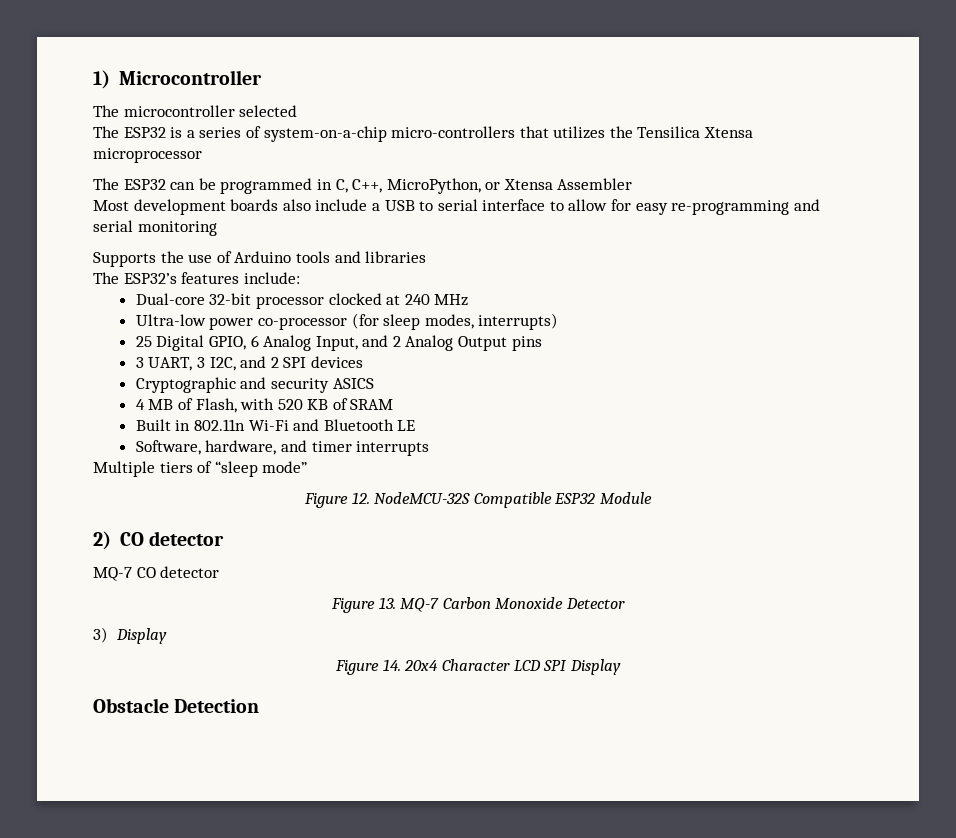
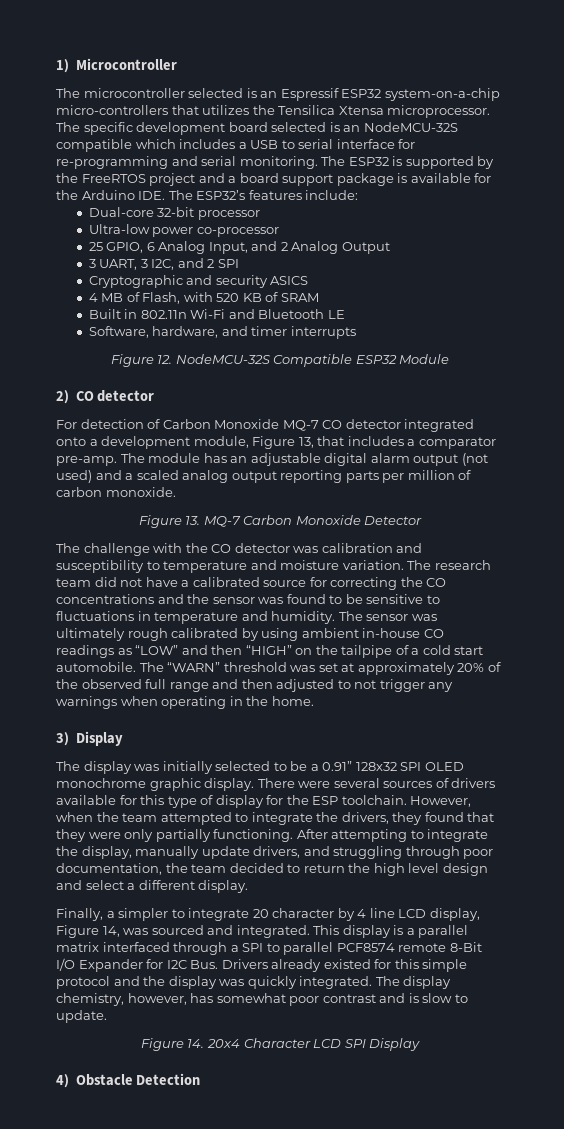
- The microcontroller selected
- The ESP32 is a series of system-on-a-chip micro-controllers that utilizes the Tensilica Xtensa microprocessor
- The ESP32 can be programmed in C, C++, MicroPython, or Xtensa Assembler
- Most development boards also include a USB to serial interface to allow for easy re-programming and serial monitoring
- Supports the use of Arduino tools and libraries
- The ESP32’s features include:
+ The microcontroller selected is an Espressif ESP32 system-on-a-chip micro-controllers that utilizes the Tensilica Xtensa microprocessor. The specific development board selected is an NodeMCU-32S compatible which includes a USB to serial interface for re-programming and serial monitoring. The ESP32 is supported by the FreeRTOS project and a board support package is available for the Arduino IDE. The ESP32’s features include:
- Dual-core 32-bit processor clocked at 240 MHz
+ Dual-core 32-bit processor
- Ultra-low power co-processor (for sleep modes, interrupts)
+ Ultra-low power co-processor
- 25 Digital GPIO, 6 Analog Input, and 2 Analog Output pins
+ 25 GPIO, 6 Analog Input, and 2 Analog Output
- 3 UART, 3 I2C, and 2 SPI devices
+ 3 UART, 3 I2C, and 2 SPI
- Multiple tiers of “sleep mode”
- MQ-7 CO detector
+ For detection of Carbon Monoxide MQ-7 CO detector integrated onto a development module, Figure 13, that includes a comparator pre-amp. The module has an adjustable digital alarm output (not used) and a scaled analog output reporting parts per million of carbon monoxide.
+ The challenge with the CO detector was calibration and susceptibility to temperature and moisture variation. The research team did not have a calibrated source for correcting the CO concentrations and the sensor was found to be sensitive to fluctuations in temperature and humidity. The sensor was ultimately rough calibrated by using ambient in-house CO readings as “LOW” and then “HIGH” on the tailpipe of a cold start automobile. The “WARN” threshold was set at approximately 20% of the observed full range and then adjusted to not trigger any warnings when operating in the home.
  3) Display
+ The display was initially selected to be a 0.91” 128x32 SPI OLED monochrome graphic display. There were several sources of drivers available for this type of display for the ESP toolchain. However, when the team attempted to integrate the drivers, they found that they were only partially functioning. After attempting to integrate the display, manually update drivers, and struggling through poor documentation, the team decided to return the high level design and select a different display.
+ Finally, a simpler to integrate 20 character by 4 line LCD display, Figure 14, was sourced and integrated. This display is a parallel matrix interfaced through a SPI to parallel PCF8574 remote 8-Bit I/O Expander for I2C Bus. Drivers already existed for this simple protocol and the display was quickly integrated. The display chemistry, however, has somewhat poor contrast and is slow to update.
- Obstacle Detection
+ 4) Obstacle Detection

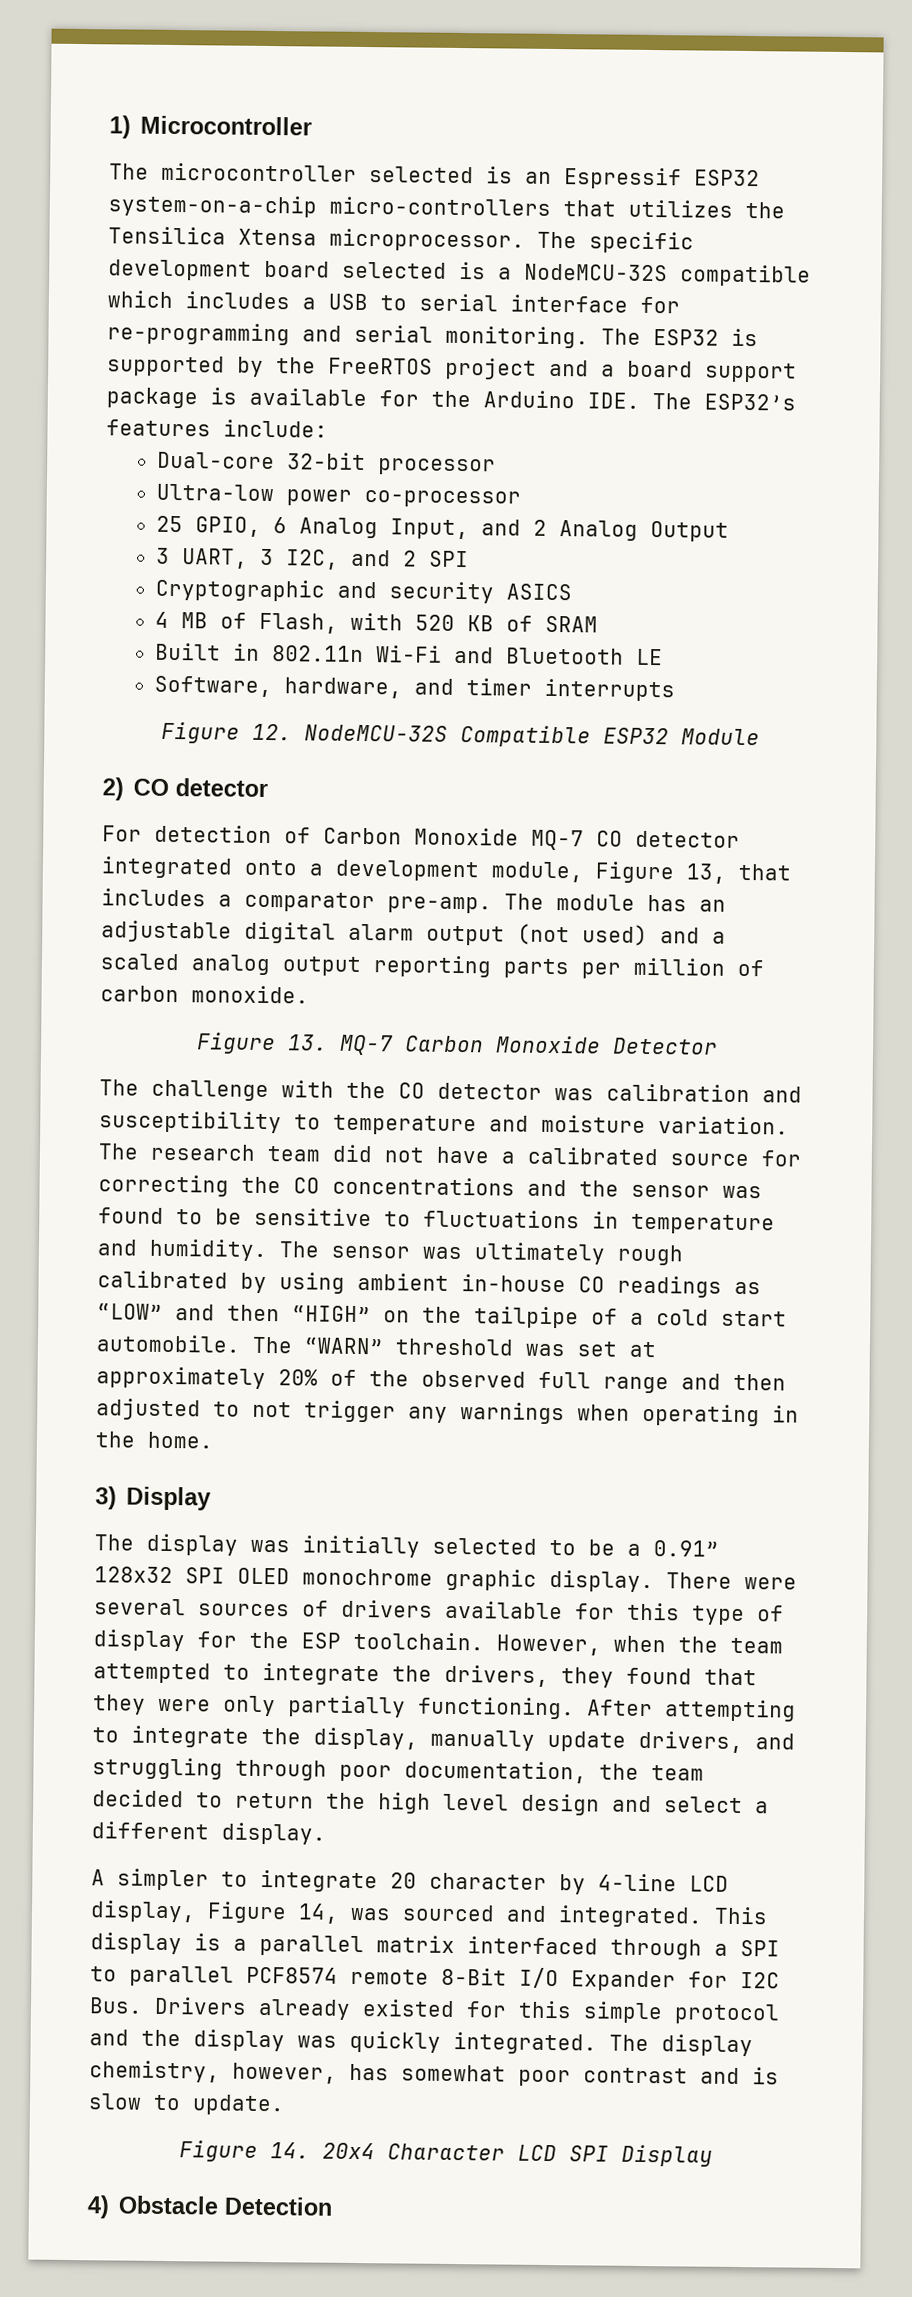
- The specific development board selected is an NodeMCU-32S compatible which includes a USB to serial interface for re-programming and serial monitoring.
+ The specific development board selected is a NodeMCU-32S compatible which includes a USB to serial interface for re-programming and serial monitoring.
- Finally, a simpler to integrate 20 character by 4 line LCD display, Figure 14, was sourced and integrated.
+ A simpler to integrate 20 character by 4-line LCD display, Figure 14, was sourced and integrated.

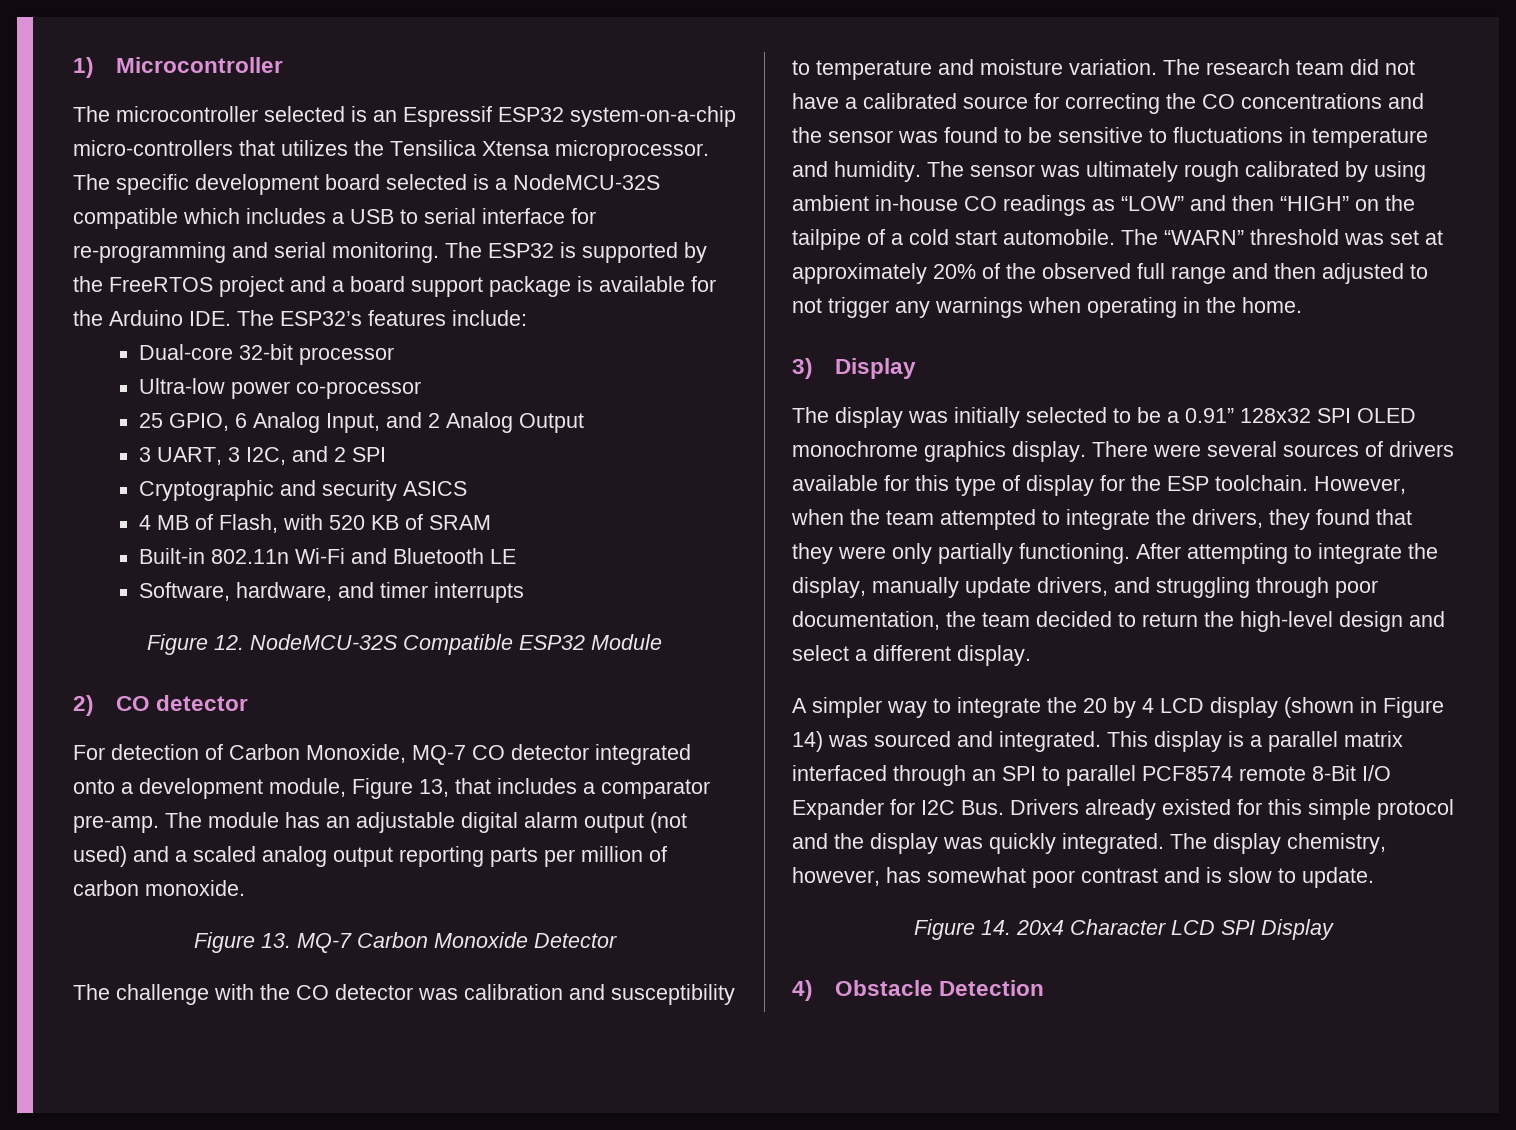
- Built in 802.11n Wi-Fi and Bluetooth LE
+ Built-in 802.11n Wi-Fi and Bluetooth LE
- For detection of Carbon Monoxide MQ-7 CO detector integrated onto a development module, Figure 13, that includes a comparator pre-amp.
+ For detection of Carbon Monoxide, MQ-7 CO detector integrated onto a development module, Figure 13, that includes a comparator pre-amp.
- The display was initially selected to be a 0.91” 128x32 SPI OLED monochrome graphic display.
+ The display was initially selected to be a 0.91” 128x32 SPI OLED monochrome graphics display.
- After attempting to integrate the display, manually update drivers, and struggling through poor documentation, the team decided to return the high level design and select a different display.
+ After attempting to integrate the display, manually update drivers, and struggling through poor documentation, the team decided to return the high-level design and select a different display.
- A simpler to integrate 20 character by 4-line LCD display, Figure 14, was sourced and integrated.
+ A simpler way to integrate the 20 by 4 LCD display (shown in Figure 14) was sourced and integrated.
- This display is a parallel matrix interfaced through a SPI to parallel PCF8574 remote 8-Bit I/O Expander for I2C Bus. Drivers already existed for this simple protocol and the display was quickly integrated.
+ This display is a parallel matrix interfaced through an SPI to parallel PCF8574 remote 8-Bit I/O Expander for I2C Bus. Drivers already existed for this simple protocol and the display was quickly integrated.

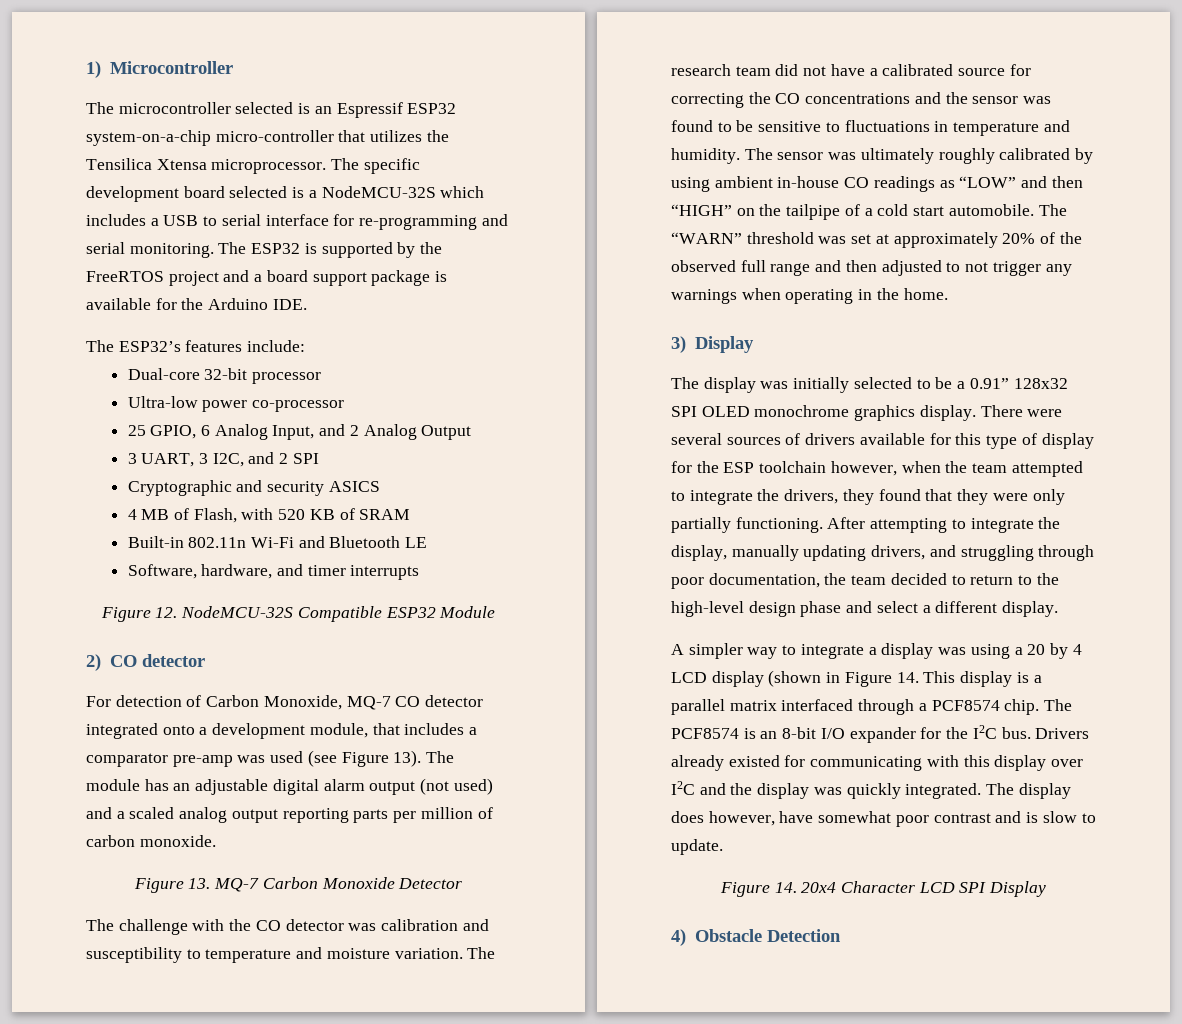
- The microcontroller selected is an Espressif ESP32 system-on-a-chip micro-controllers that utilizes the Tensilica Xtensa microprocessor.
+ The microcontroller selected is an Espressif ESP32 system-on-a-chip micro-controller that utilizes the Tensilica Xtensa microprocessor.
- The specific development board selected is a NodeMCU-32S compatible which includes a USB to serial interface for re-programming and serial monitoring.
+ The specific development board selected is a NodeMCU-32S which includes a USB to serial interface for re-programming and serial monitoring.
- The ESP32 is supported by the FreeRTOS project and a board support package is available for the Arduino IDE. The ESP32’s features include:
+ The ESP32 is supported by the FreeRTOS project and a board support package is available for the Arduino IDE.
+ The ESP32’s features include:
- For detection of Carbon Monoxide, MQ-7 CO detector integrated onto a development module, Figure 13, that includes a comparator pre-amp.
+ For detection of Carbon Monoxide, MQ-7 CO detector integrated onto a development module, that includes a comparator pre-amp was used (see Figure 13).
- The sensor was ultimately rough calibrated by using ambient in-house CO readings as “LOW” and then “HIGH” on the tailpipe of a cold start automobile.
+ The sensor was ultimately roughly calibrated by using ambient in-house CO readings as “LOW” and then “HIGH” on the tailpipe of a cold start automobile.
- There were several sources of drivers available for this type of display for the ESP toolchain. However, when the team attempted to integrate the drivers, they found that they were only partially functioning.
+ There were several sources of drivers available for this type of display for the ESP toolchain however, when the team attempted to integrate the drivers, they found that they were only partially functioning.
- After attempting to integrate the display, manually update drivers, and struggling through poor documentation, the team decided to return the high-level design and select a different display.
+ After attempting to integrate the display, manually updating drivers, and struggling through poor documentation, the team decided to return to the high-level design phase and select a different display.
- A simpler way to integrate the 20 by 4 LCD display (shown in Figure 14) was sourced and integrated. This display is a parallel matrix interfaced through an SPI to parallel PCF8574 remote 8-Bit I/O Expander for I2C Bus. Drivers already existed for this simple protocol and the display was quickly integrated.
+ A simpler way to integrate a display was using a 20 by 4 LCD display (shown in Figure 14. This display is a parallel matrix interfaced through a PCF8574 chip. The PCF8574 is an 8-bit I/O expander for the I2C bus. Drivers already existed for communicating with this display over I2C and the display was quickly integrated.
- The display chemistry, however, has somewhat poor contrast and is slow to update.
+ The display does however, have somewhat poor contrast and is slow to update.

